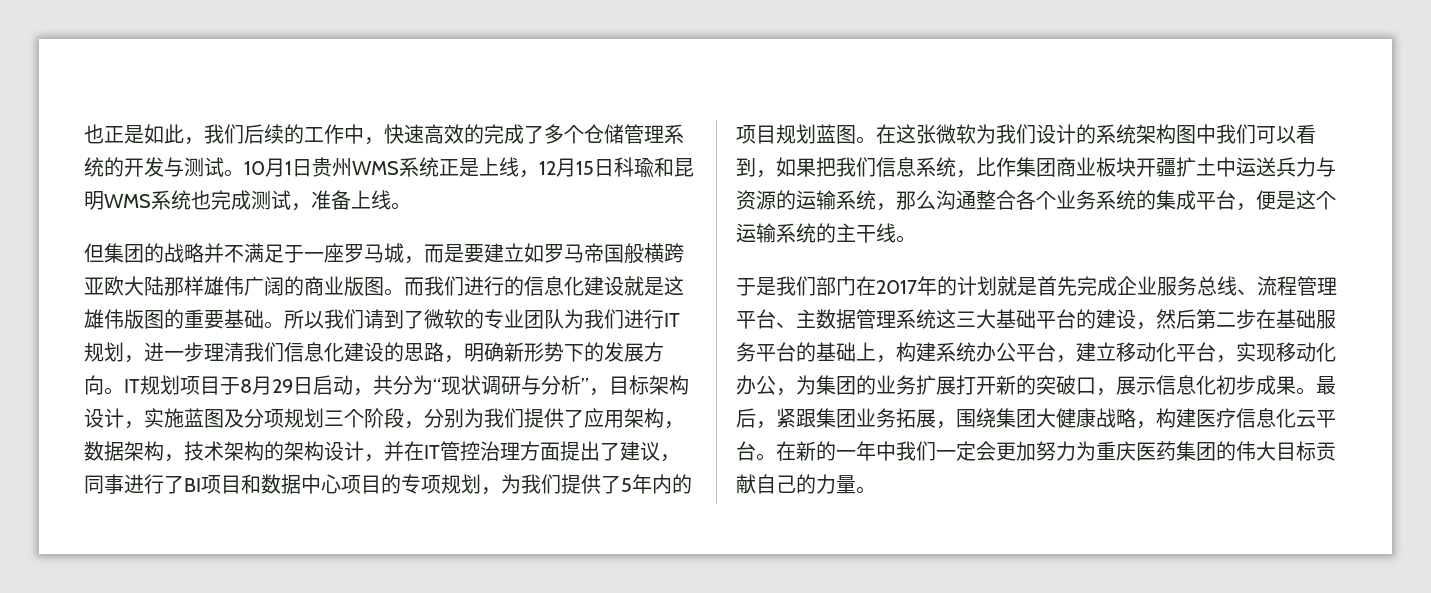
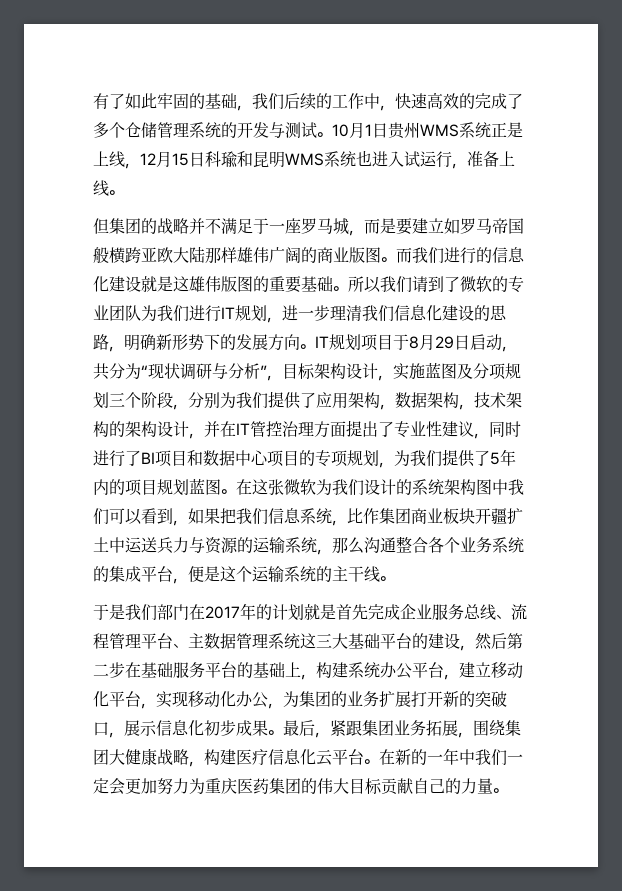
- 也正是如此，我们后续的工作中，快速高效的完成了多个仓储管理系统的开发与测试。
+ 有了如此牢固的基础，我们后续的工作中，快速高效的完成了多个仓储管理系统的开发与测试。
- 10月1日贵州WMS系统正是上线，12月15日科瑜和昆明WMS系统也完成测试，准备上线。
+ 10月1日贵州WMS系统正是上线，12月15日科瑜和昆明WMS系统也进入试运行，准备上线。
- IT规划项目于8月29日启动，共分为“现状调研与分析”，目标架构设计，实施蓝图及分项规划三个阶段，分别为我们提供了应用架构，数据架构，技术架构的架构设计，并在IT管控治理方面提出了建议，同事进行了BI项目和数据中心项目的专项规划，为我们提供了5年内的项目规划蓝图。
+ IT规划项目于8月29日启动，共分为“现状调研与分析”，目标架构设计，实施蓝图及分项规划三个阶段，分别为我们提供了应用架构，数据架构，技术架构的架构设计，并在IT管控治理方面提出了专业性建议，同时进行了BI项目和数据中心项目的专项规划，为我们提供了5年内的项目规划蓝图。

